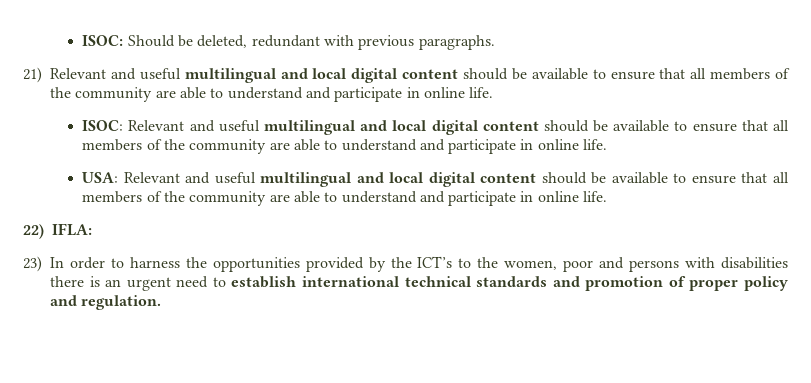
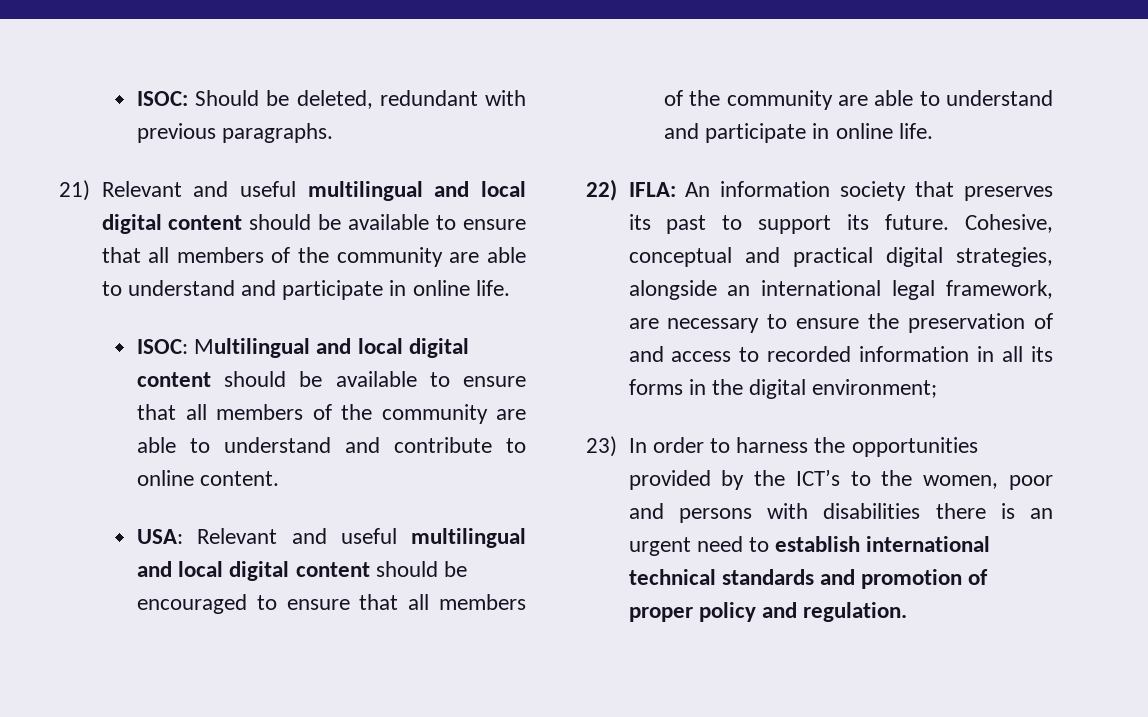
- ISOC: Relevant and useful multilingual and local digital content should be available to ensure that all members of the community are able to understand and participate in online life.
+ ISOC: Multilingual and local digital content should be available to ensure that all members of the community are able to understand and contribute to online content.
- USA: Relevant and useful multilingual and local digital content should be available to ensure that all members of the community are able to understand and participate in online life.
+ USA: Relevant and useful multilingual and local digital content should be encouraged to ensure that all members of the community are able to understand and participate in online life.
- 22) IFLA:
+ 22) IFLA: An information society that preserves its past to support its future. Cohesive, conceptual and practical digital strategies, alongside an international legal framework, are necessary to ensure the preservation of and access to recorded information in all its forms in the digital environment;

